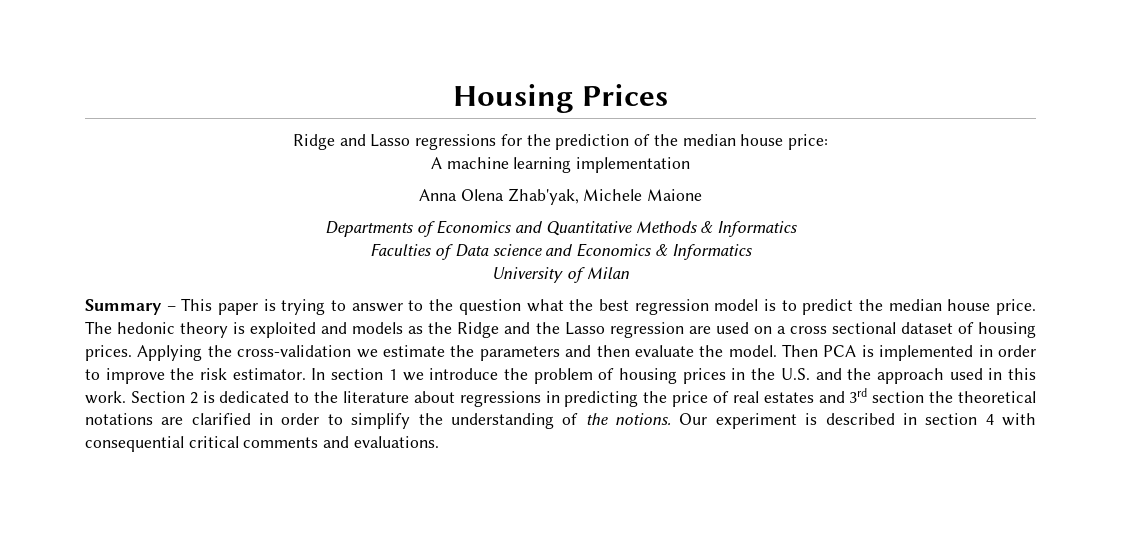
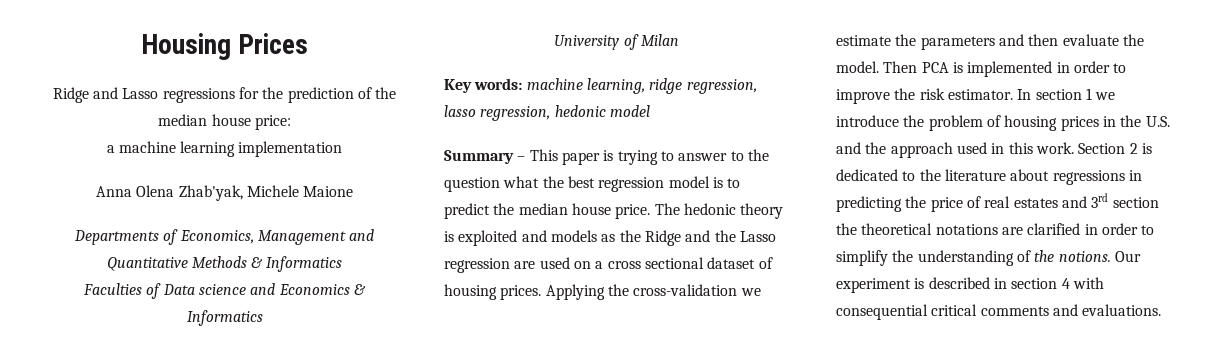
- A machine learning implementation
+ a machine learning implementation
- Departments of Economics and Quantitative Methods & Informatics
+ Departments of Economics, Management and Quantitative Methods & Informatics
+ Key words: machine learning, ridge regression, lasso regression, hedonic model

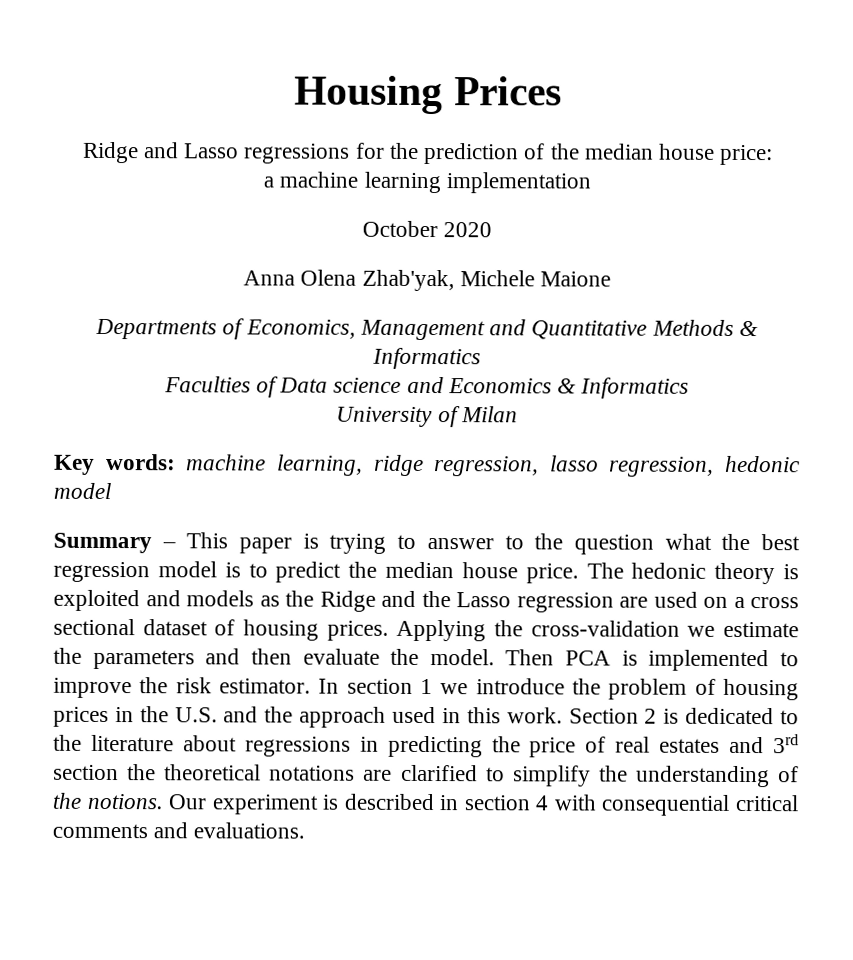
+ October 2020
- Then PCA is implemented in order to improve the risk estimator.
+ Then PCA is implemented to improve the risk estimator.
- Section 2 is dedicated to the literature about regressions in predicting the price of real estates and 3rd section the theoretical notations are clarified in order to simplify the understanding of the notions.
+ Section 2 is dedicated to the literature about regressions in predicting the price of real estates and 3rd section the theoretical notations are clarified to simplify the understanding of the notions.

